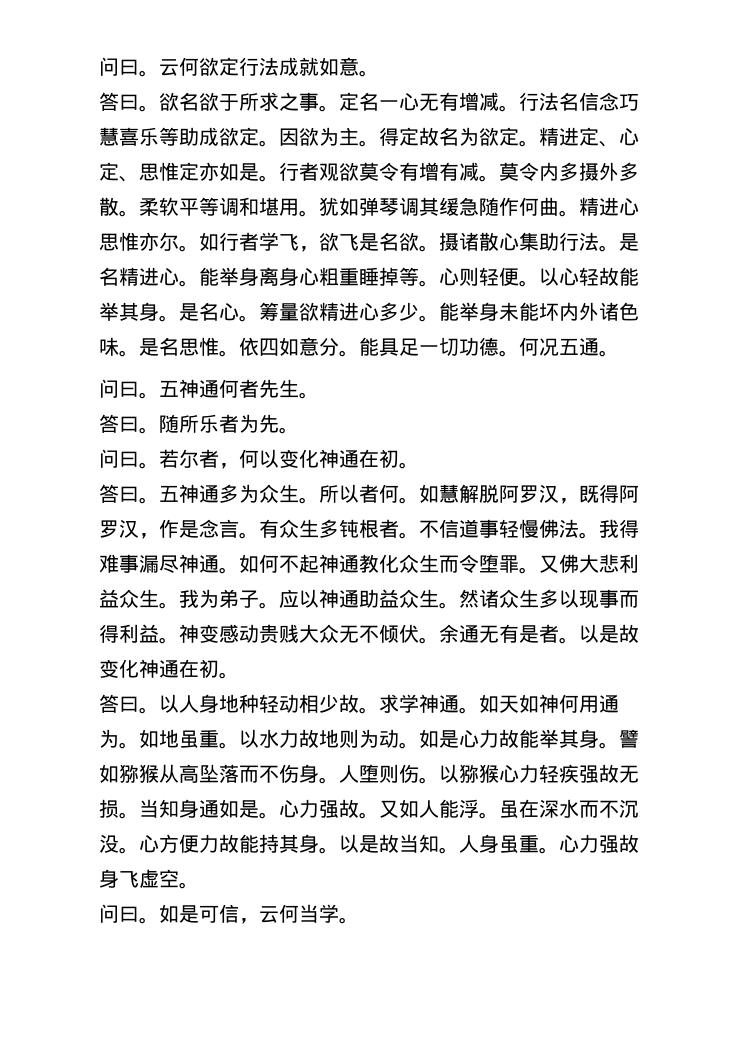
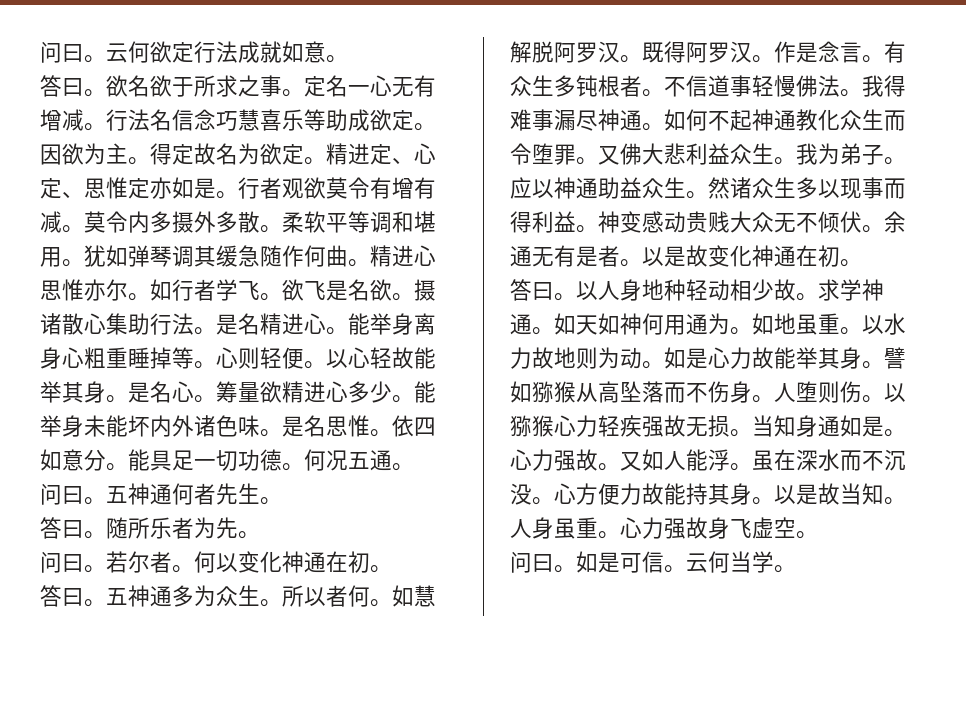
- 如行者学飞，欲飞是名欲。
+ 如行者学飞。欲飞是名欲。
- 若尔者，何以变化神通在初。
+ 若尔者。何以变化神通在初。
- 如慧解脱阿罗汉，既得阿罗汉，作是念言。
+ 如慧解脱阿罗汉。既得阿罗汉。作是念言。
- 如是可信，云何当学。
+ 如是可信。云何当学。

